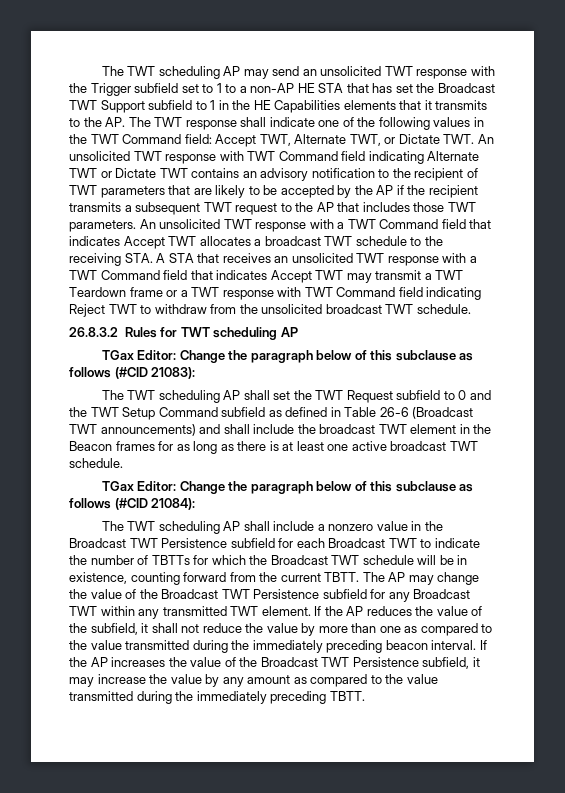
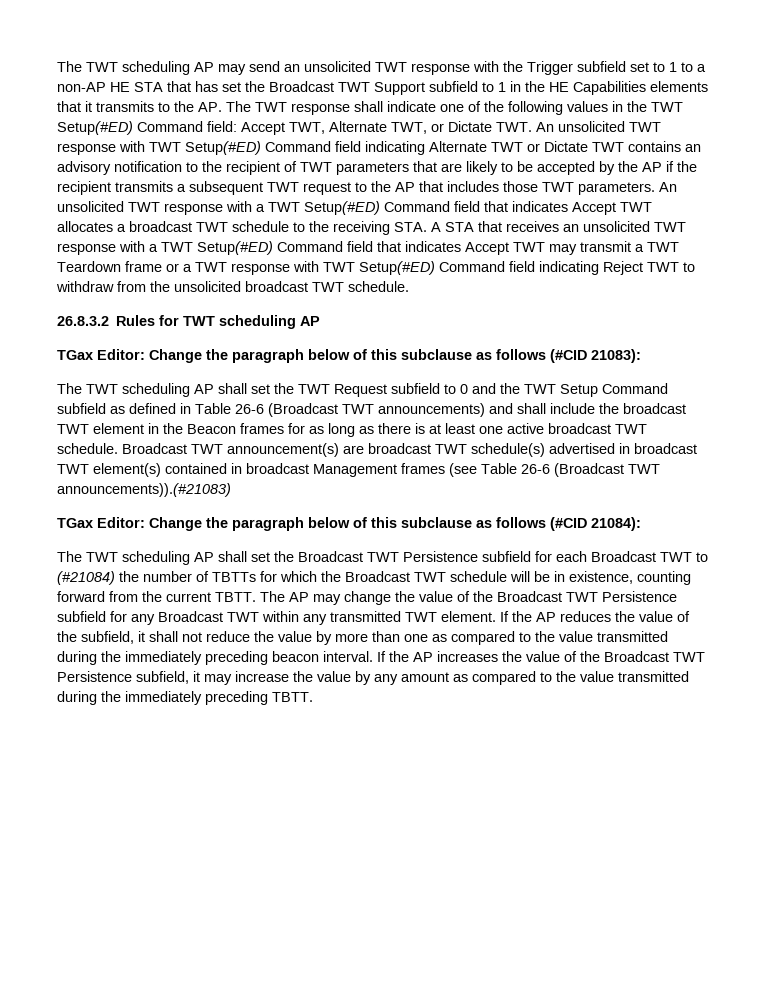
- The TWT scheduling AP may send an unsolicited TWT response with the Trigger subfield set to 1 to a non-AP HE STA that has set the Broadcast TWT Support subfield to 1 in the HE Capabilities elements that it transmits to the AP. The TWT response shall indicate one of the following values in the TWT Command field:
+ The TWT scheduling AP may send an unsolicited TWT response with the Trigger subfield set to 1 to a non-AP HE STA that has set the Broadcast TWT Support subfield to 1 in the HE Capabilities elements that it transmits to the AP. The TWT response shall indicate one of the following values in the TWT Setup(#ED) Command field:
- Accept TWT, Alternate TWT, or Dictate TWT. An unsolicited TWT response with TWT Command field indicating Alternate TWT or Dictate TWT contains an advisory notification to the recipient of TWT parameters that are likely to be accepted by the AP if the recipient transmits a subsequent TWT request to the AP that includes those TWT parameters.
+ Accept TWT, Alternate TWT, or Dictate TWT. An unsolicited TWT response with TWT Setup(#ED) Command field indicating Alternate TWT or Dictate TWT contains an advisory notification to the recipient of TWT parameters that are likely to be accepted by the AP if the recipient transmits a subsequent TWT request to the AP that includes those TWT parameters.
- An unsolicited TWT response with a TWT Command field that indicates Accept TWT allocates a broadcast TWT schedule to the receiving STA. A STA that receives an unsolicited TWT response with a TWT Command field that indicates Accept TWT may transmit a TWT Teardown frame or a TWT response with TWT Command field indicating Reject TWT to withdraw from the unsolicited broadcast TWT schedule.
+ An unsolicited TWT response with a TWT Setup(#ED) Command field that indicates Accept TWT allocates a broadcast TWT schedule to the receiving STA. A STA that receives an unsolicited TWT response with a TWT Setup(#ED) Command field that indicates Accept TWT may transmit a TWT Teardown frame or a TWT response with TWT Setup(#ED) Command field indicating Reject TWT to withdraw from the unsolicited broadcast TWT schedule.
+ Broadcast TWT announcement(s) are broadcast TWT schedule(s) advertised in broadcast TWT element(s) contained in broadcast Management frames (see Table 26-6 (Broadcast TWT announcements)).(#21083)
- The TWT scheduling AP shall include a nonzero value in the Broadcast TWT Persistence subfield for each Broadcast TWT to indicate the number of TBTTs for which the Broadcast TWT schedule will be in existence, counting forward from the current TBTT.
+ The TWT scheduling AP shall set the Broadcast TWT Persistence subfield for each Broadcast TWT to (#21084) the number of TBTTs for which the Broadcast TWT schedule will be in existence, counting forward from the current TBTT.

